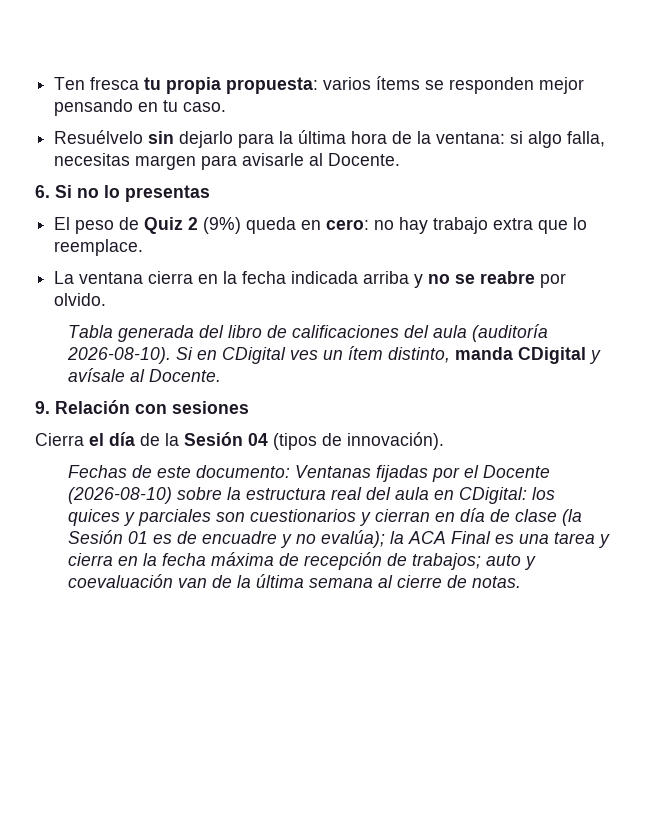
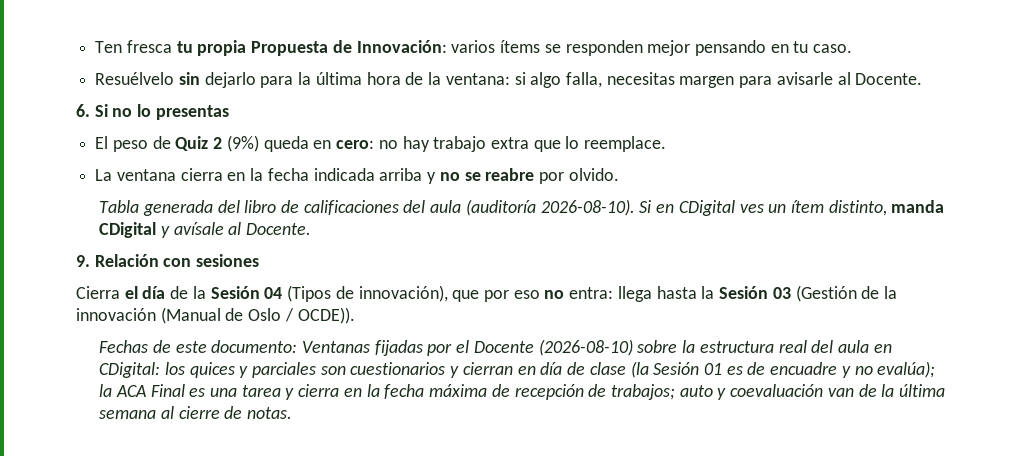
- Ten fresca tu propia propuesta: varios ítems se responden mejor pensando en tu caso.
+ Ten fresca tu propia Propuesta de Innovación: varios ítems se responden mejor pensando en tu caso.
- Cierra el día de la Sesión 04 (tipos de innovación).
+ Cierra el día de la Sesión 04 (Tipos de innovación), que por eso no entra: llega hasta la Sesión 03 (Gestión de la innovación (Manual de Oslo / OCDE)).

